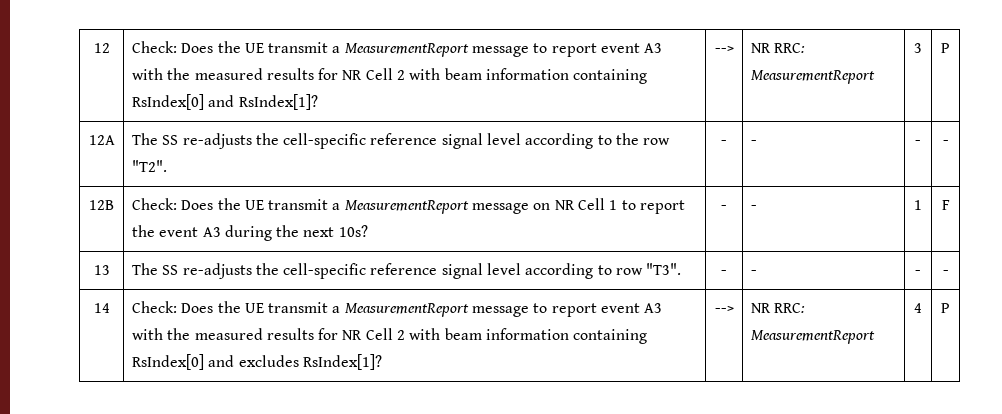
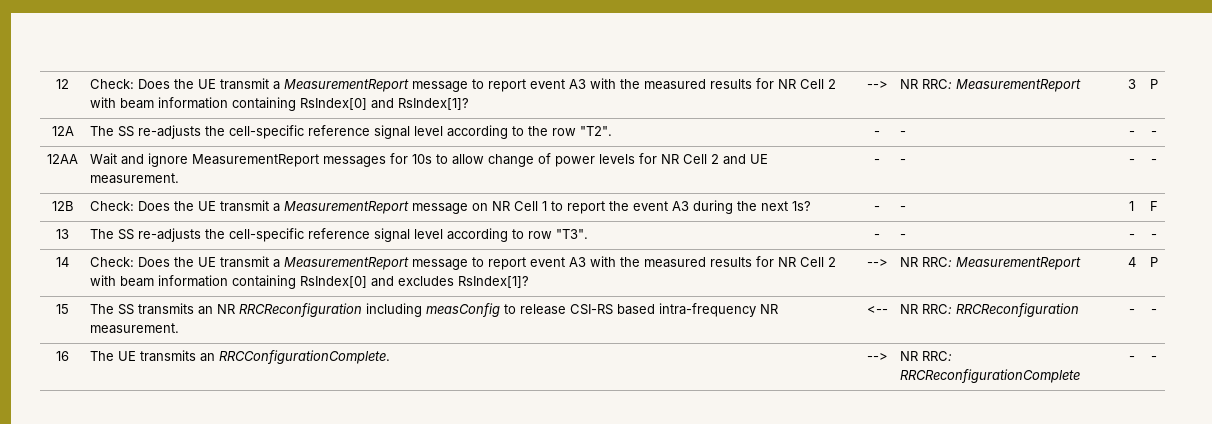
+ 12AA | Wait and ignore MeasurementReport messages for 10s to allow change of power levels for NR Cell 2 and UE measurement. | - | - | - | -
- 12B | Check: Does the UE transmit a MeasurementReport message on NR Cell 1 to report the event A3 during the next 10s? | - | - | 1 | F
+ 12B | Check: Does the UE transmit a MeasurementReport message on NR Cell 1 to report the event A3 during the next 1s? | - | - | 1 | F
+ 15 | The SS transmits an NR RRCReconfiguration including measConfig to release CSI-RS based intra-frequency NR measurement. | <-- | NR RRC: RRCReconfiguration | - | -
+ 16 | The UE transmits an RRCConfigurationComplete. | --> | NR RRC: RRCReconfigurationComplete | - | -

